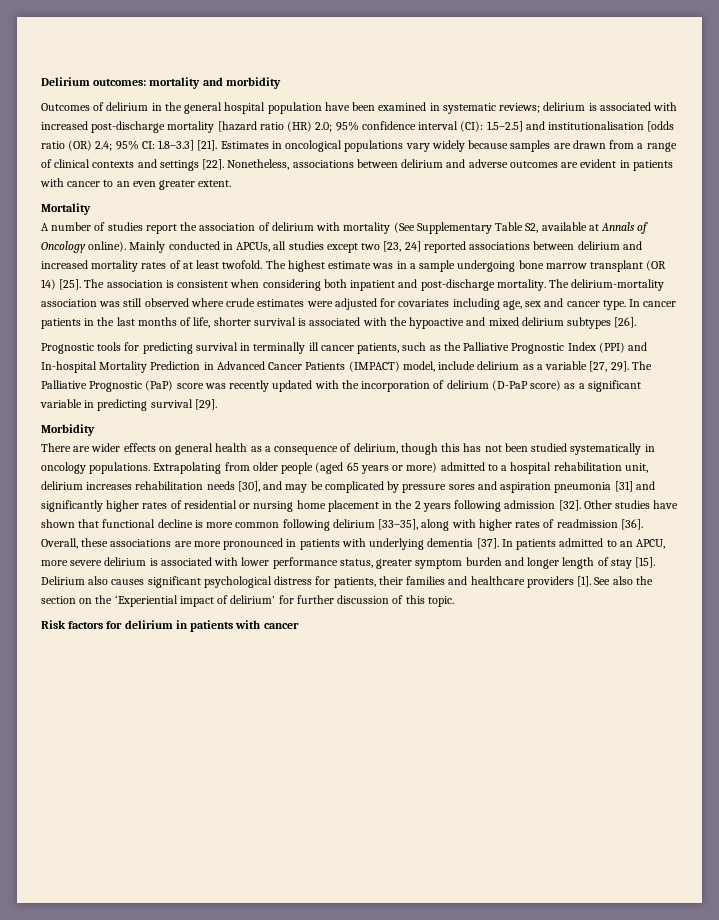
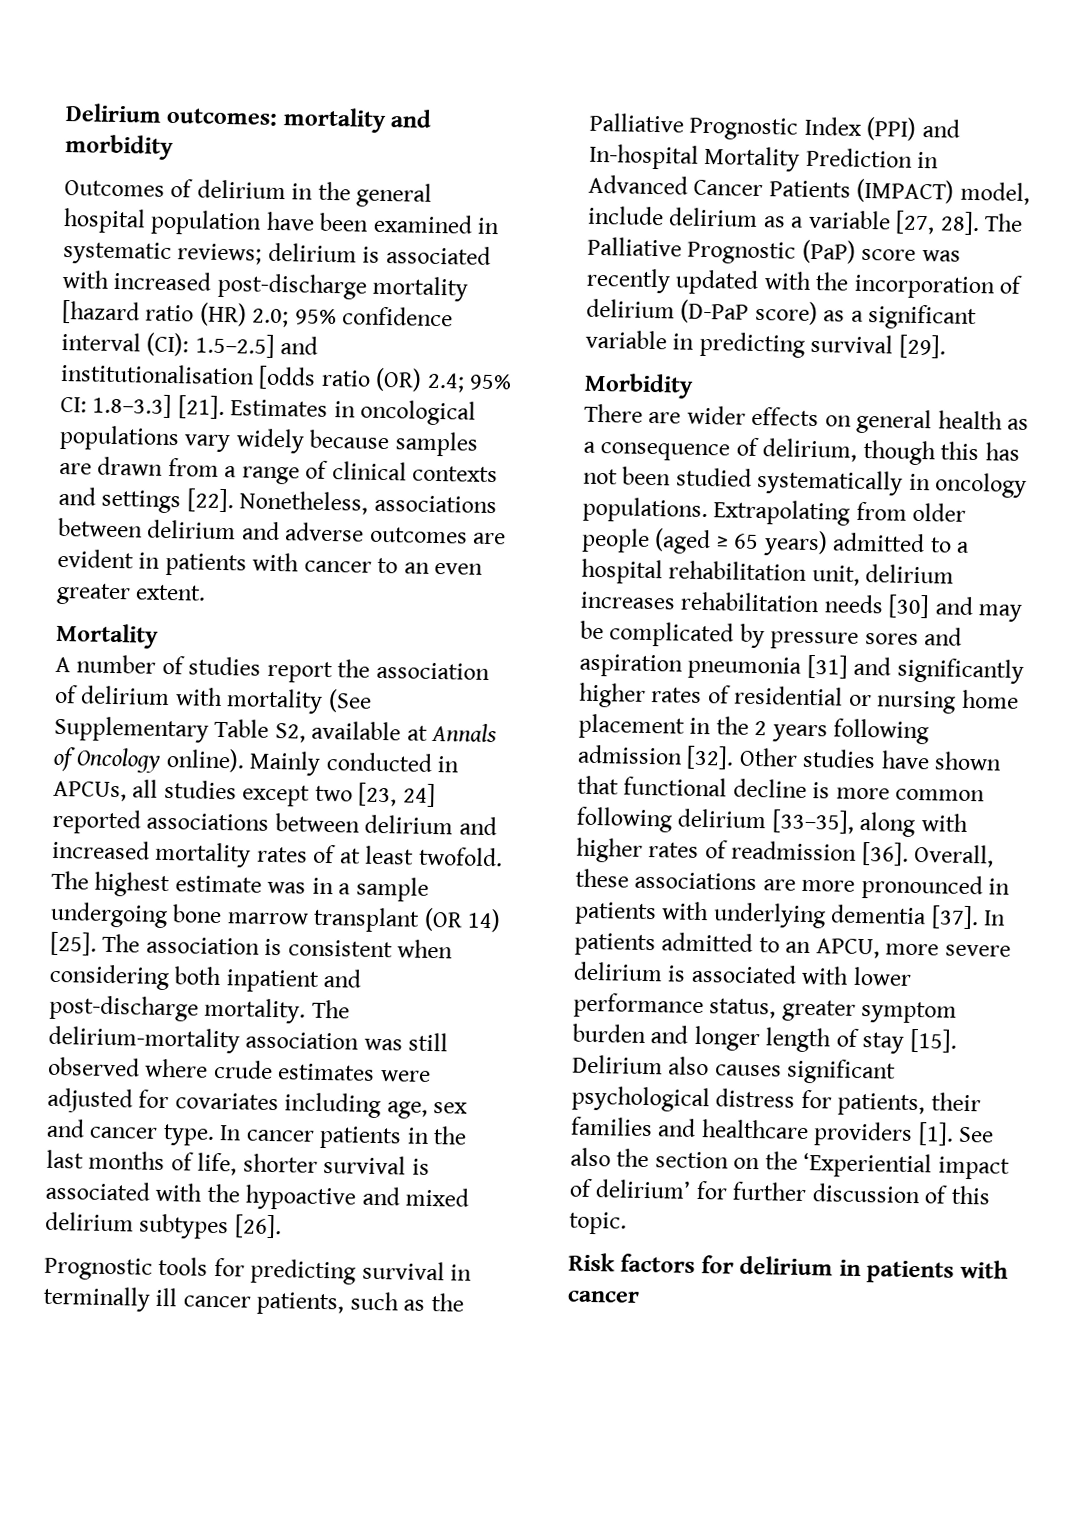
- Prognostic tools for predicting survival in terminally ill cancer patients, such as the Palliative Prognostic Index (PPI) and In-hospital Mortality Prediction in Advanced Cancer Patients (IMPACT) model, include delirium as a variable [27, 29].
+ Prognostic tools for predicting survival in terminally ill cancer patients, such as the Palliative Prognostic Index (PPI) and In-hospital Mortality Prediction in Advanced Cancer Patients (IMPACT) model, include delirium as a variable [27, 28].
- Extrapolating from older people (aged 65 years or more) admitted to a hospital rehabilitation unit, delirium increases rehabilitation needs [30], and may be complicated by pressure sores and aspiration pneumonia [31] and significantly higher rates of residential or nursing home placement in the 2 years following admission [32].
+ Extrapolating from older people (aged ≥ 65 years) admitted to a hospital rehabilitation unit, delirium increases rehabilitation needs [30] and may be complicated by pressure sores and aspiration pneumonia [31] and significantly higher rates of residential or nursing home placement in the 2 years following admission [32].

